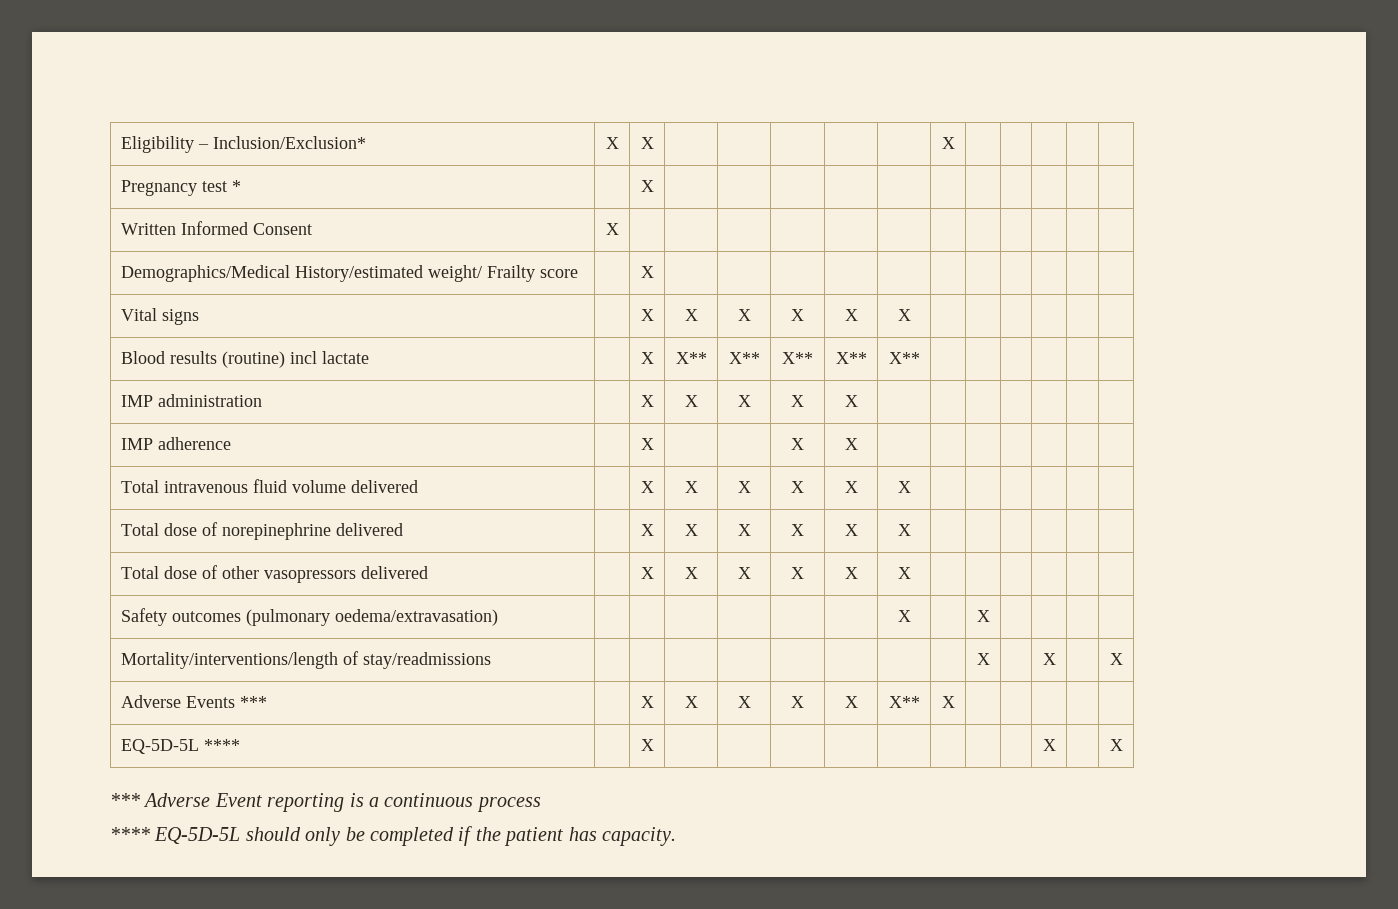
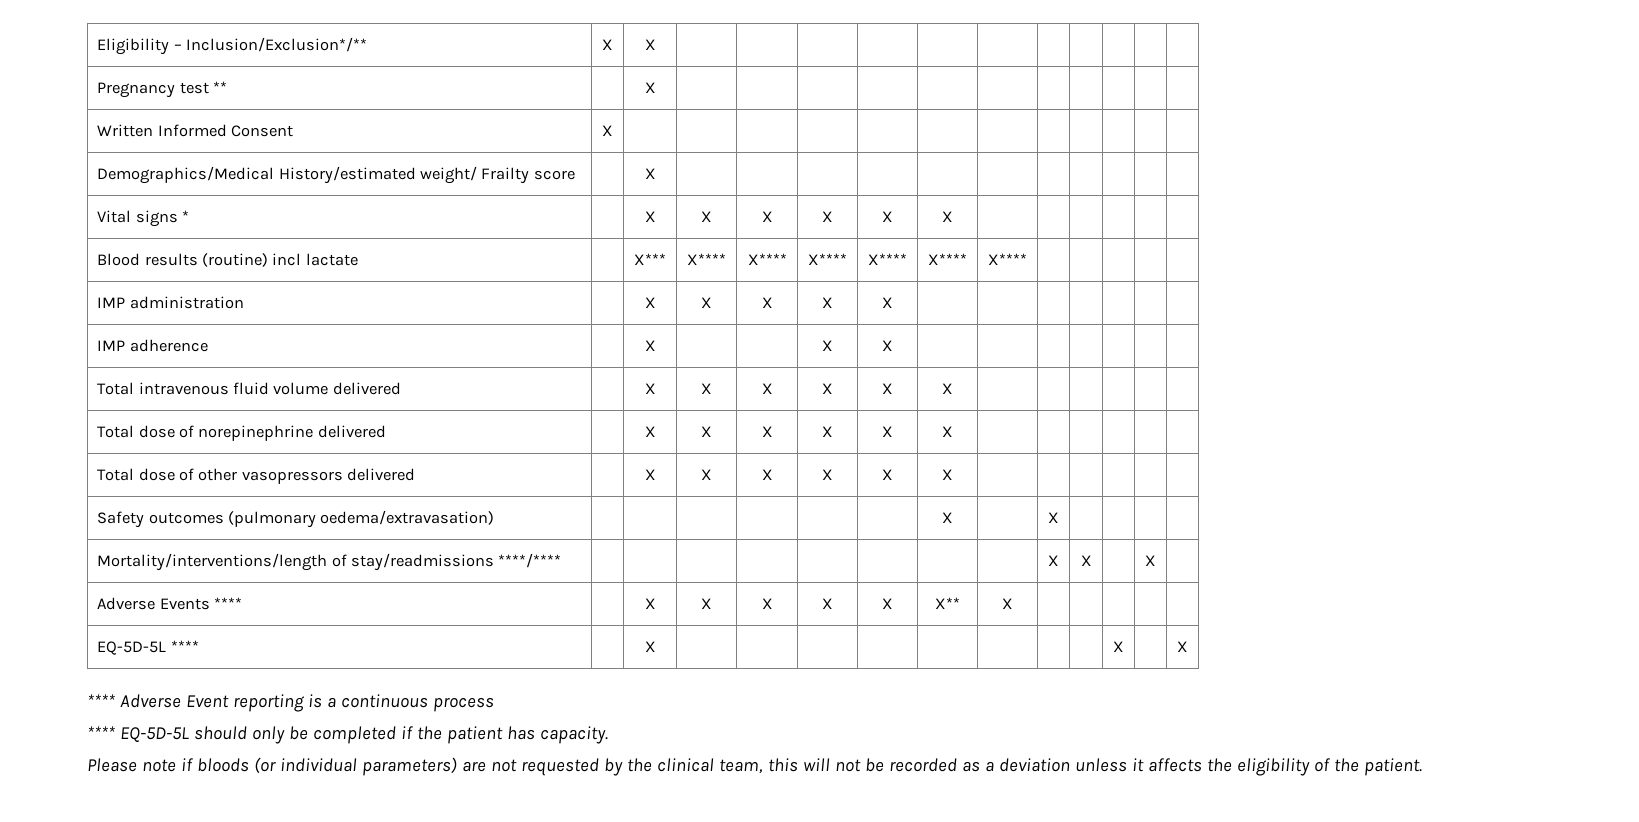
- Eligibility – Inclusion/Exclusion* | X | X | | | | | | X | | | | |
+ Eligibility – Inclusion/Exclusion*/** | X | X | | | | | | | | | | |
- Pregnancy test * | | X | | | | | | | | | | |
+ Pregnancy test ** | | X | | | | | | | | | | |
- Vital signs | | X | X | X | X | X | X | | | | | |
+ Vital signs * | | X | X | X | X | X | X | | | | | |
- Blood results (routine) incl lactate | | X | X** | X** | X** | X** | X** | | | | | |
+ Blood results (routine) incl lactate | | X*** | X**** | X**** | X**** | X**** | X**** | X**** | | | | |
- Mortality/interventions/length of stay/readmissions | | | | | | | | | X | | X | | X
+ Mortality/interventions/length of stay/readmissions ****/**** | | | | | | | | | X | X | | X |
- Adverse Events *** | | X | X | X | X | X | X** | X | | | | |
+ Adverse Events **** | | X | X | X | X | X | X** | X | | | | |
- *** Adverse Event reporting is a continuous process
+ **** Adverse Event reporting is a continuous process
+ Please note if bloods (or individual parameters) are not requested by the clinical team, this will not be recorded as a deviation unless it affects the eligibility of the patient.

